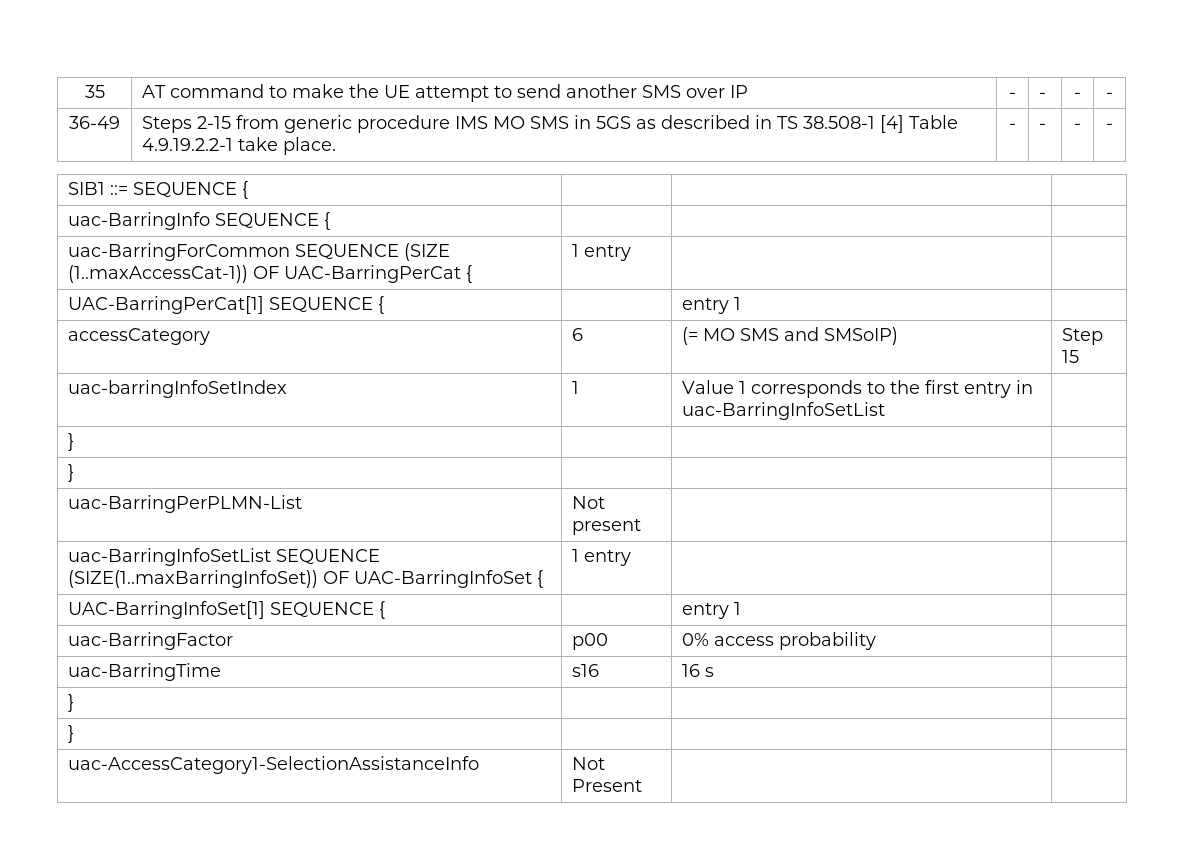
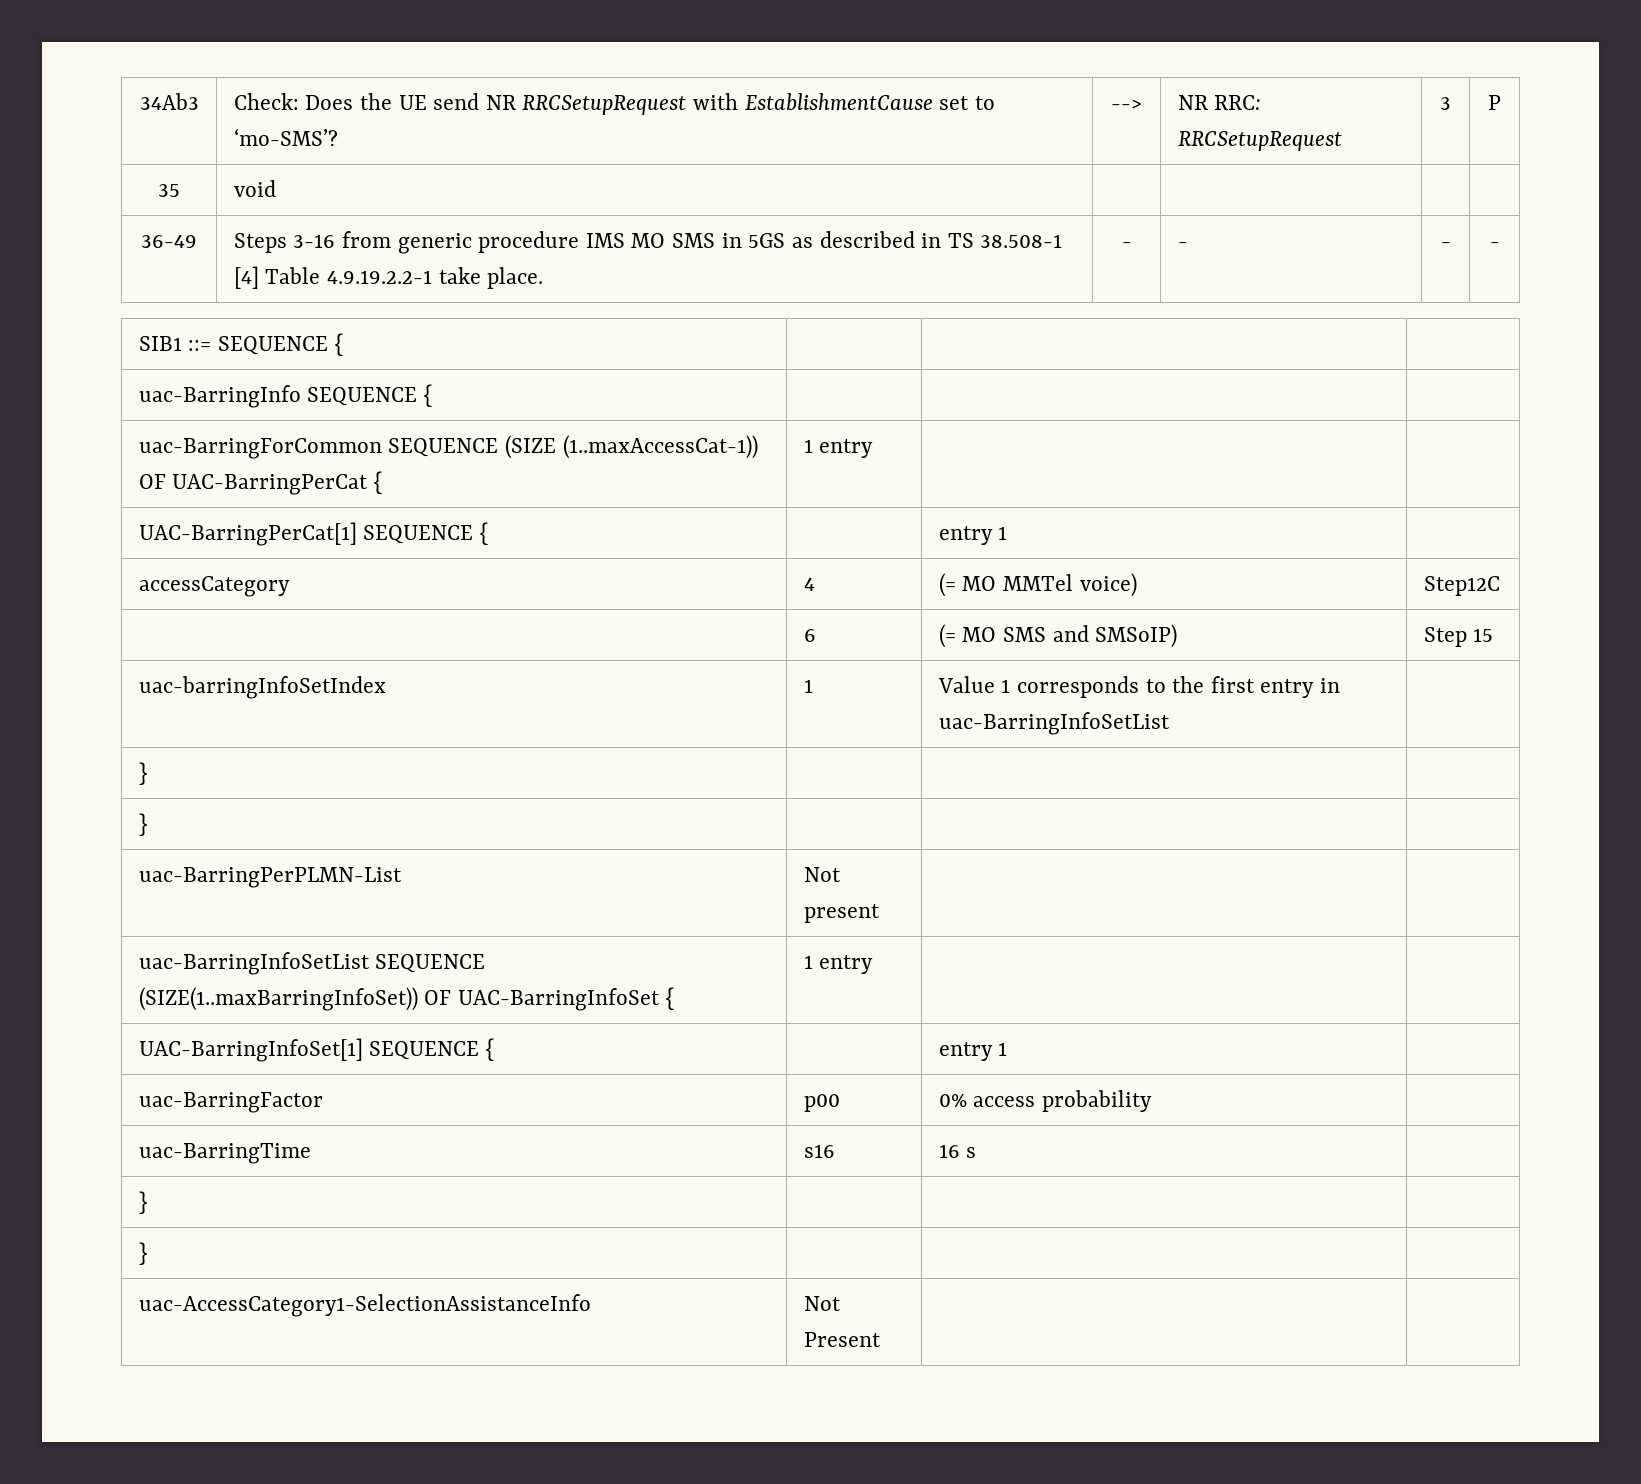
- 35 | AT command to make the UE attempt to send another SMS over IP | - | - | - | -
+ 34Ab3 | Check: Does the UE send NR RRCSetupRequest with EstablishmentCause set to ‘mo-SMS’? | --> | NR RRC: RRCSetupRequest | 3 | P
+ 35 | void | | | |
- 36-49 | Steps 2-15 from generic procedure IMS MO SMS in 5GS as described in TS 38.508-1 [4] Table 4.9.19.2.2-1 take place. | - | - | - | -
+ 36-49 | Steps 3-16 from generic procedure IMS MO SMS in 5GS as described in TS 38.508-1 [4] Table 4.9.19.2.2-1 take place. | - | - | - | -
- accessCategory | 6 | (= MO SMS and SMSoIP) | Step 15
+ accessCategory | 4 | (= MO MMTel voice) | Step12C
+ | 6 | (= MO SMS and SMSoIP) | Step 15

